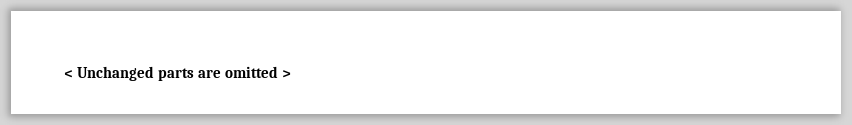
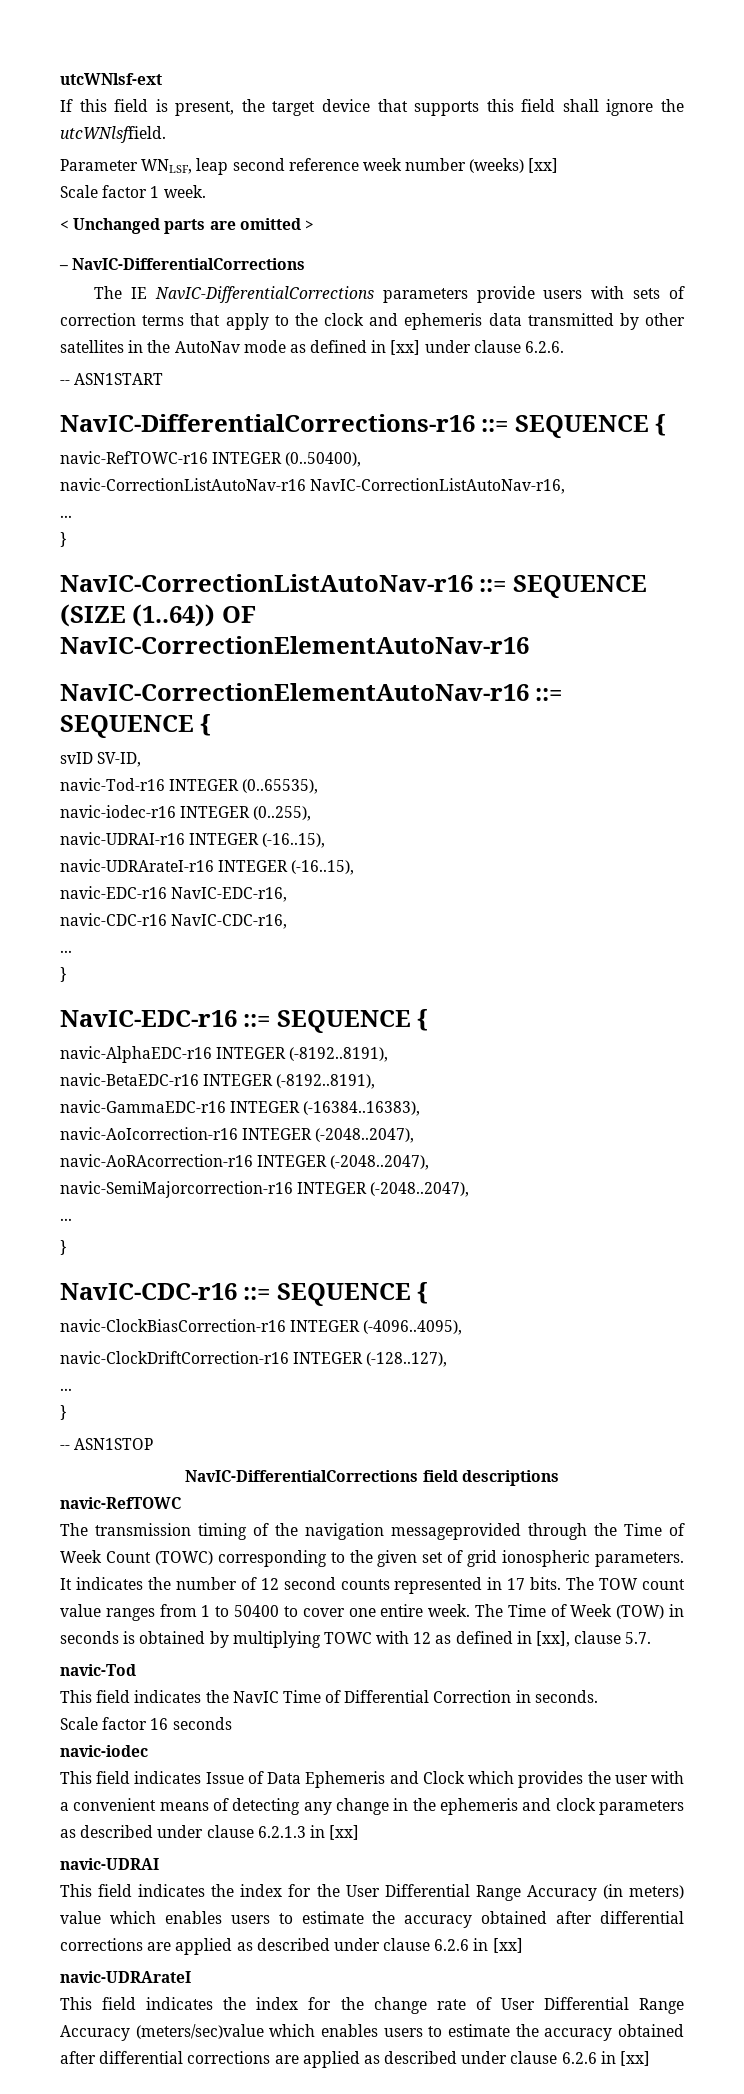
+ utcWNlsf-ext
+ If this field is present, the target device that supports this field shall ignore the utcWNlsffield.
+ Parameter WNLSF, leap second reference week number (weeks) [xx]
+ Scale factor 1 week.
+ – NavIC-DifferentialCorrections
+ The IE NavIC-DifferentialCorrections parameters provide users with sets of correction terms that apply to the clock and ephemeris data transmitted by other satellites in the AutoNav mode as defined in [xx] under clause 6.2.6.
+ -- ASN1START
+ NavIC-DifferentialCorrections-r16 ::= SEQUENCE {
+ navic-RefTOWC-r16 INTEGER (0..50400),
+ navic-CorrectionListAutoNav-r16 NavIC-CorrectionListAutoNav-r16,
+ ...
+ }
+ NavIC-CorrectionListAutoNav-r16 ::= SEQUENCE (SIZE (1..64)) OF NavIC-CorrectionElementAutoNav-r16
+ NavIC-CorrectionElementAutoNav-r16 ::= SEQUENCE {
+ svID SV-ID,
+ navic-Tod-r16 INTEGER (0..65535),
+ navic-iodec-r16 INTEGER (0..255),
+ navic-UDRAI-r16 INTEGER (-16..15),
+ navic-UDRArateI-r16 INTEGER (-16..15),
+ navic-EDC-r16 NavIC-EDC-r16,
+ navic-CDC-r16 NavIC-CDC-r16,
+ ...
+ }
+ NavIC-EDC-r16 ::= SEQUENCE {
+ navic-AlphaEDC-r16 INTEGER (-8192..8191),
+ navic-BetaEDC-r16 INTEGER (-8192..8191),
+ navic-GammaEDC-r16 INTEGER (-16384..16383),
+ navic-AoIcorrection-r16 INTEGER (-2048..2047),
+ navic-AoRAcorrection-r16 INTEGER (-2048..2047),
+ navic-SemiMajorcorrection-r16 INTEGER (-2048..2047),
+ ...
+ }
+ NavIC-CDC-r16 ::= SEQUENCE {
+ navic-ClockBiasCorrection-r16 INTEGER (-4096..4095),
+ navic-ClockDriftCorrection-r16 INTEGER (-128..127),
+ ...
+ }
+ -- ASN1STOP
+ NavIC-DifferentialCorrections field descriptions
+ navic-RefTOWC
+ The transmission timing of the navigation messageprovided through the Time of Week Count (TOWC) corresponding to the given set of grid ionospheric parameters. It indicates the number of 12 second counts represented in 17 bits. The TOW count value ranges from 1 to 50400 to cover one entire week. The Time of Week (TOW) in seconds is obtained by multiplying TOWC with 12 as defined in [xx], clause 5.7.
+ navic-Tod
+ This field indicates the NavIC Time of Differential Correction in seconds.
+ Scale factor 16 seconds
+ navic-iodec
+ This field indicates Issue of Data Ephemeris and Clock which provides the user with a convenient means of detecting any change in the ephemeris and clock parameters as described under clause 6.2.1.3 in [xx]
+ navic-UDRAI
+ This field indicates the index for the User Differential Range Accuracy (in meters) value which enables users to estimate the accuracy obtained after differential corrections are applied as described under clause 6.2.6 in [xx]
+ navic-UDRArateI
+ This field indicates the index for the change rate of User Differential Range Accuracy (meters/sec)value which enables users to estimate the accuracy obtained after differential corrections are applied as described under clause 6.2.6 in [xx]

